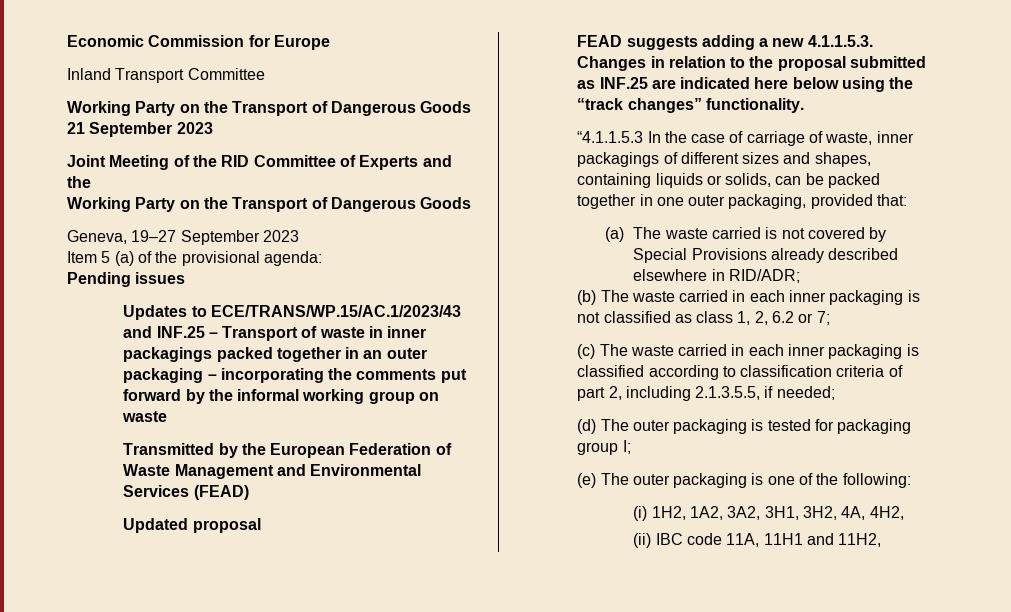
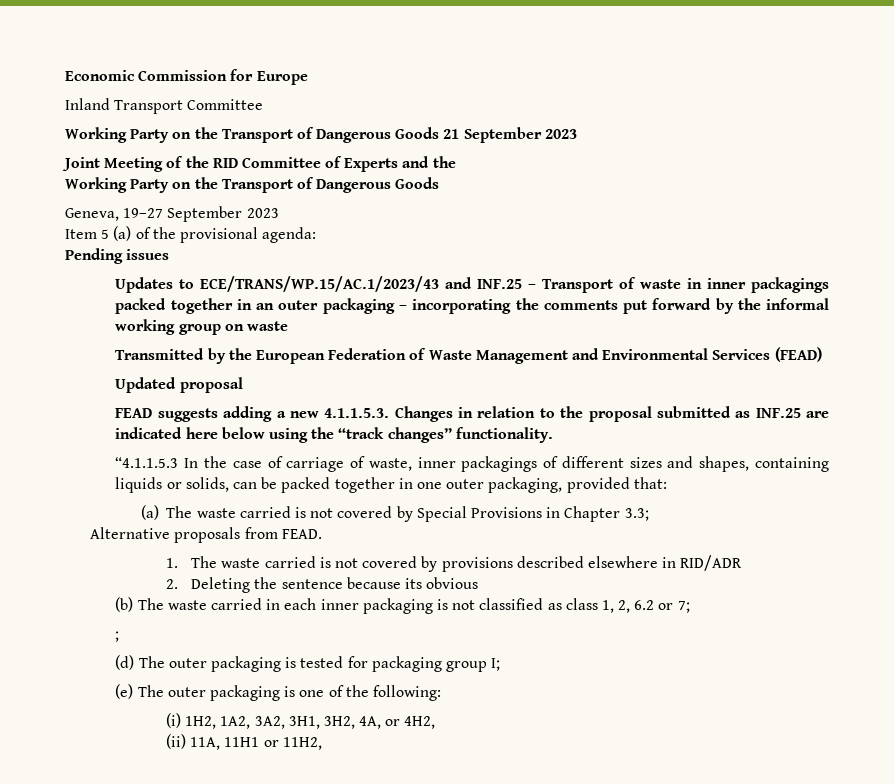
- (a) The waste carried is not covered by Special Provisions already described elsewhere in RID/ADR;
+ (a) The waste carried is not covered by Special Provisions in Chapter 3.3;
+ Alternative proposals from FEAD.
+ 1. The waste carried is not covered by provisions described elsewhere in RID/ADR
+ 2. Deleting the sentence because its obvious
- (c) The waste carried in each inner packaging is classified according to classification criteria of part 2, including 2.1.3.5.5, if needed;
+ ;
- (i) 1H2, 1A2, 3A2, 3H1, 3H2, 4A, 4H2,
+ (i) 1H2, 1A2, 3A2, 3H1, 3H2, 4A, or 4H2,
- (ii) IBC code 11A, 11H1 and 11H2,
+ (ii) 11A, 11H1 or 11H2,

